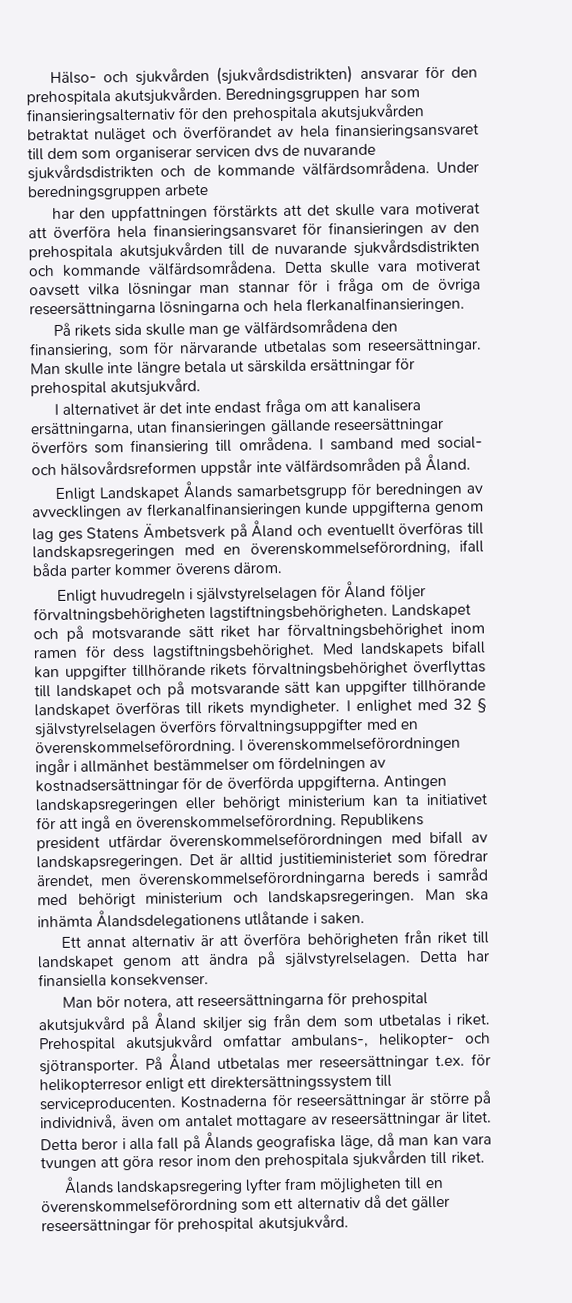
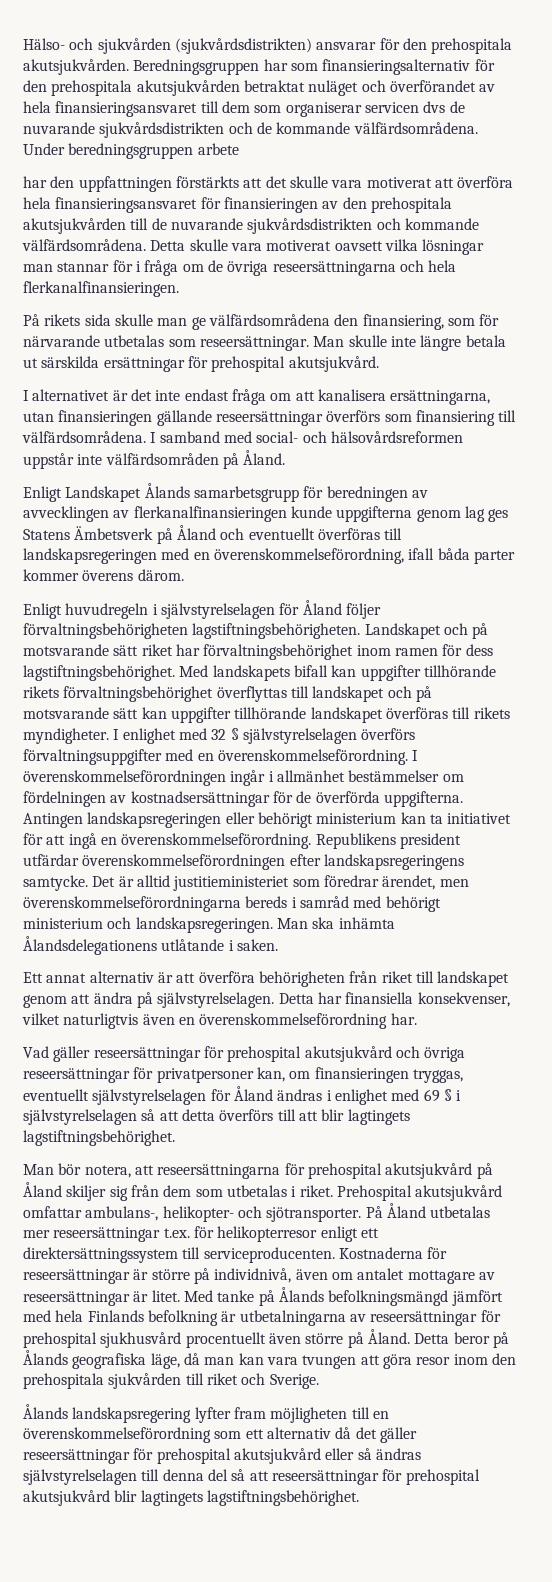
- Detta skulle vara motiverat oavsett vilka lösningar man stannar för i fråga om de övriga reseersättningarna lösningarna och hela flerkanalfinansieringen.
+ Detta skulle vara motiverat oavsett vilka lösningar man stannar för i fråga om de övriga reseersättningarna och hela flerkanalfinansieringen.
- I alternativet är det inte endast fråga om att kanalisera ersättningarna, utan finansieringen gällande reseersättningar överförs som finansiering till områdena.
+ I alternativet är det inte endast fråga om att kanalisera ersättningarna, utan finansieringen gällande reseersättningar överförs som finansiering till välfärdsområdena.
- Republikens president utfärdar överenskommelseförordningen med bifall av landskapsregeringen.
+ Republikens president utfärdar överenskommelseförordningen efter landskapsregeringens samtycke.
- Detta har finansiella konsekvenser.
+ Detta har finansiella konsekvenser, vilket naturligtvis även en överenskommelseförordning har.
+ Vad gäller reseersättningar för prehospital akutsjukvård och övriga reseersättningar för privatpersoner kan, om finansieringen tryggas, eventuellt självstyrelselagen för Åland ändras i enlighet med 69 § i självstyrelselagen så att detta överförs till att blir lagtingets lagstiftningsbehörighet.
- Detta beror i alla fall på Ålands geografiska läge, då man kan vara tvungen att göra resor inom den prehospitala sjukvården till riket.
+ Med tanke på Ålands befolkningsmängd jämfört med hela Finlands befolkning är utbetalningarna av reseersättningar för prehospital sjukhusvård procentuellt även större på Åland. Detta beror på Ålands geografiska läge, då man kan vara tvungen att göra resor inom den prehospitala sjukvården till riket och Sverige.
- Ålands landskapsregering lyfter fram möjligheten till en överenskommelseförordning som ett alternativ då det gäller reseersättningar för prehospital akutsjukvård.
+ Ålands landskapsregering lyfter fram möjligheten till en överenskommelseförordning som ett alternativ då det gäller reseersättningar för prehospital akutsjukvård eller så ändras självstyrelselagen till denna del så att reseersättningar för prehospital akutsjukvård blir lagtingets lagstiftningsbehörighet.

